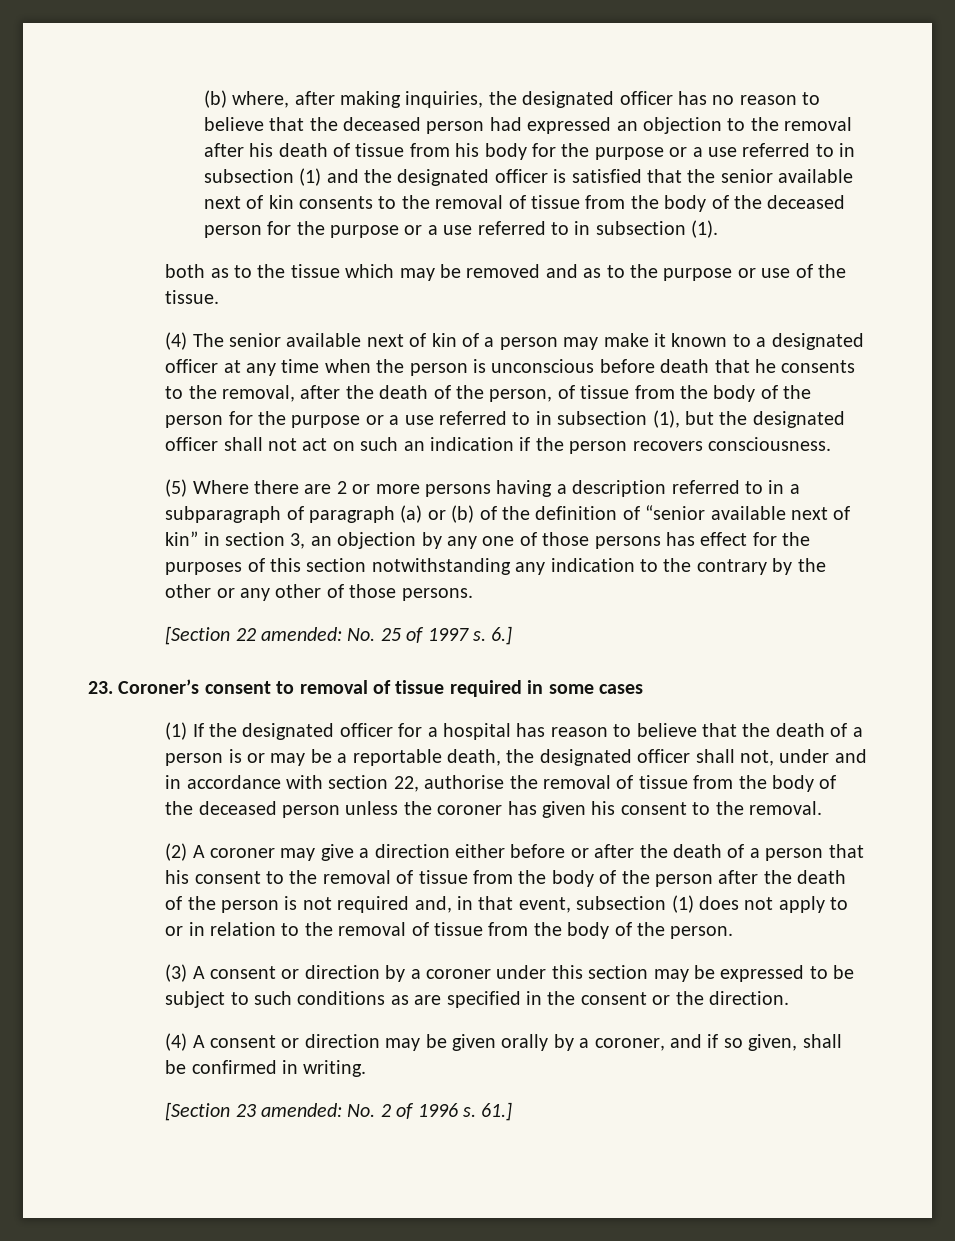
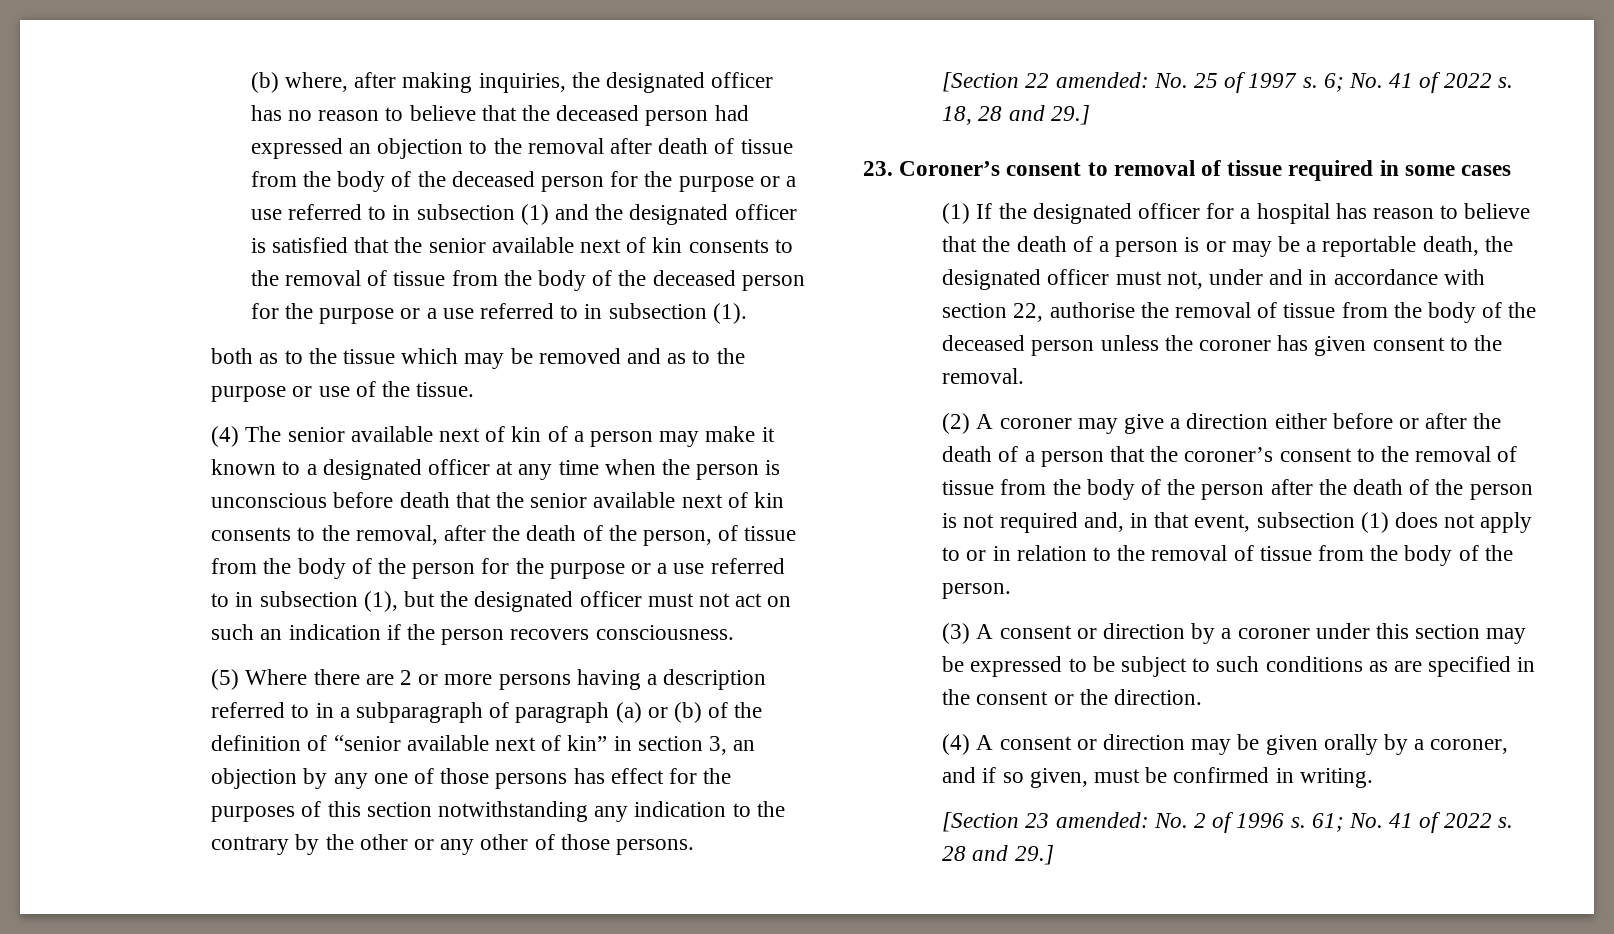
- (b) where, after making inquiries, the designated officer has no reason to believe that the deceased person had expressed an objection to the removal after his death of tissue from his body for the purpose or a use referred to in subsection (1) and the designated officer is satisfied that the senior available next of kin consents to the removal of tissue from the body of the deceased person for the purpose or a use referred to in subsection (1).
+ (b) where, after making inquiries, the designated officer has no reason to believe that the deceased person had expressed an objection to the removal after death of tissue from the body of the deceased person for the purpose or a use referred to in subsection (1) and the designated officer is satisfied that the senior available next of kin consents to the removal of tissue from the body of the deceased person for the purpose or a use referred to in subsection (1).
- (4) The senior available next of kin of a person may make it known to a designated officer at any time when the person is unconscious before death that he consents to the removal, after the death of the person, of tissue from the body of the person for the purpose or a use referred to in subsection (1), but the designated officer shall not act on such an indication if the person recovers consciousness.
+ (4) The senior available next of kin of a person may make it known to a designated officer at any time when the person is unconscious before death that the senior available next of kin consents to the removal, after the death of the person, of tissue from the body of the person for the purpose or a use referred to in subsection (1), but the designated officer must not act on such an indication if the person recovers consciousness.
- 6.]
+ 6; No. 41 of 2022 s. 18, 28 and 29.]
- (1) If the designated officer for a hospital has reason to believe that the death of a person is or may be a reportable death, the designated officer shall not, under and in accordance with section 22, authorise the removal of tissue from the body of the deceased person unless the coroner has given his consent to the removal.
+ (1) If the designated officer for a hospital has reason to believe that the death of a person is or may be a reportable death, the designated officer must not, under and in accordance with section 22, authorise the removal of tissue from the body of the deceased person unless the coroner has given consent to the removal.
- (2) A coroner may give a direction either before or after the death of a person that his consent to the removal of tissue from the body of the person after the death of the person is not required and, in that event, subsection (1) does not apply to or in relation to the removal of tissue from the body of the person.
+ (2) A coroner may give a direction either before or after the death of a person that the coroner’s consent to the removal of tissue from the body of the person after the death of the person is not required and, in that event, subsection (1) does not apply to or in relation to the removal of tissue from the body of the person.
- (4) A consent or direction may be given orally by a coroner, and if so given, shall be confirmed in writing.
+ (4) A consent or direction may be given orally by a coroner, and if so given, must be confirmed in writing.
- 61.]
+ 61; No. 41 of 2022 s. 28 and 29.]

